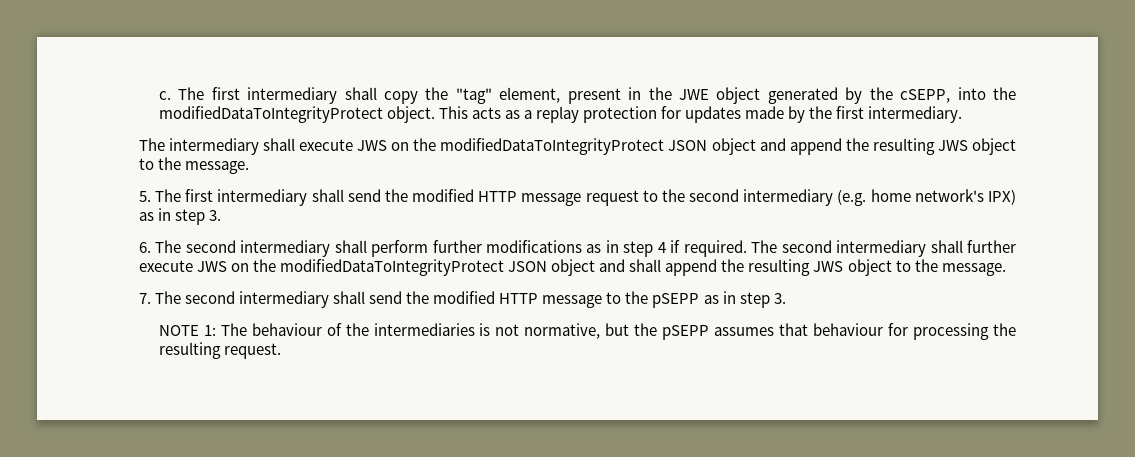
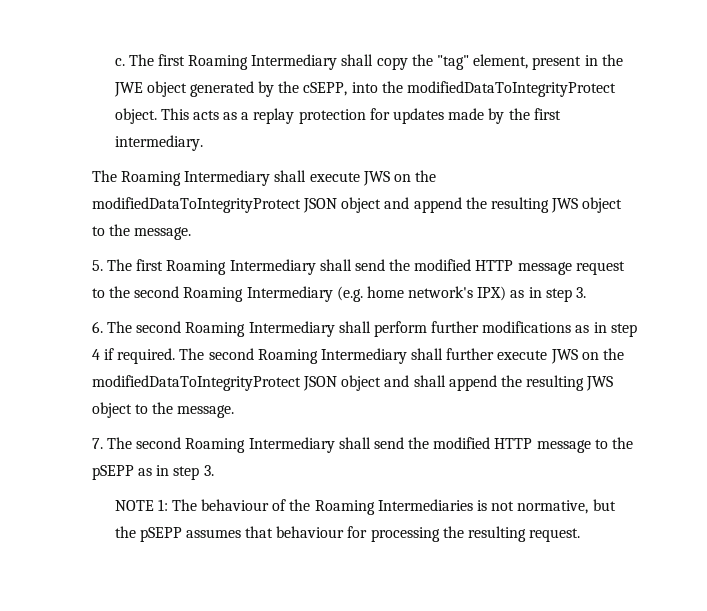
- The first intermediary shall copy the "tag" element, present in the JWE object generated by the cSEPP, into the modifiedDataToIntegrityProtect object.
+ The first Roaming Intermediary shall copy the "tag" element, present in the JWE object generated by the cSEPP, into the modifiedDataToIntegrityProtect object.
- The intermediary shall execute JWS on the modifiedDataToIntegrityProtect JSON object and append the resulting JWS object to the message.
+ The Roaming Intermediary shall execute JWS on the modifiedDataToIntegrityProtect JSON object and append the resulting JWS object to the message.
- 5. The first intermediary shall send the modified HTTP message request to the second intermediary (e.g. home network's IPX) as in step 3.
+ 5. The first Roaming Intermediary shall send the modified HTTP message request to the second Roaming Intermediary (e.g. home network's IPX) as in step 3.
- 6. The second intermediary shall perform further modifications as in step 4 if required.
+ 6. The second Roaming Intermediary shall perform further modifications as in step 4 if required.
- The second intermediary shall further execute JWS on the modifiedDataToIntegrityProtect JSON object and shall append the resulting JWS object to the message.
+ The second Roaming Intermediary shall further execute JWS on the modifiedDataToIntegrityProtect JSON object and shall append the resulting JWS object to the message.
- 7. The second intermediary shall send the modified HTTP message to the pSEPP as in step 3.
+ 7. The second Roaming Intermediary shall send the modified HTTP message to the pSEPP as in step 3.
- NOTE 1: The behaviour of the intermediaries is not normative, but the pSEPP assumes that behaviour for processing the resulting request.
+ NOTE 1: The behaviour of the Roaming Intermediaries is not normative, but the pSEPP assumes that behaviour for processing the resulting request.

